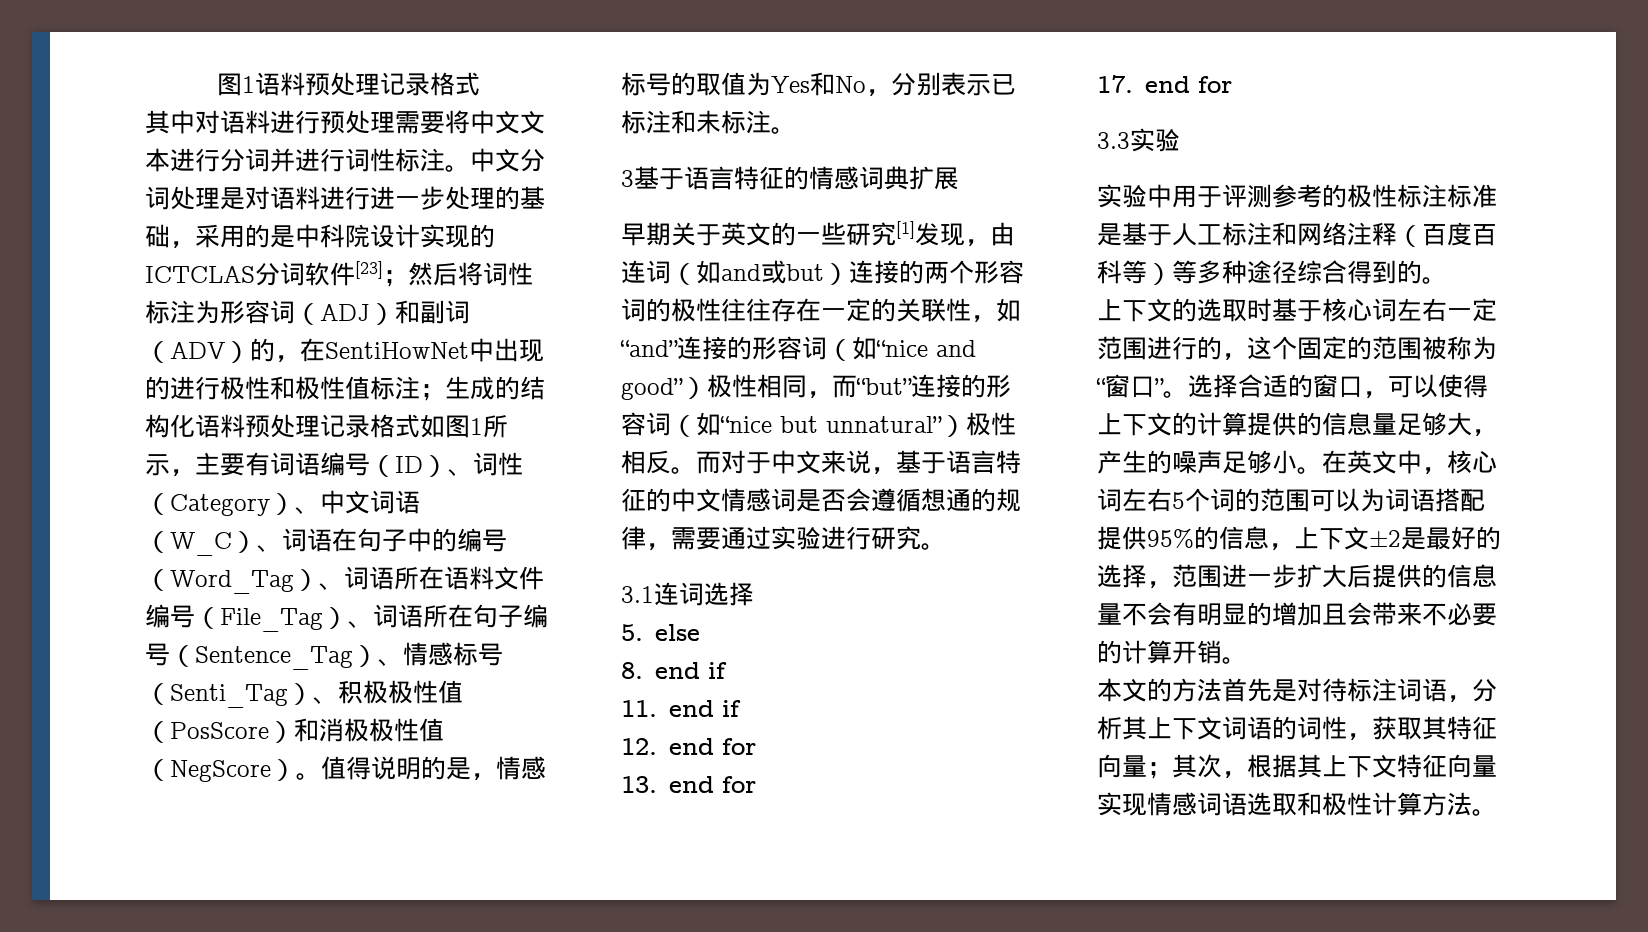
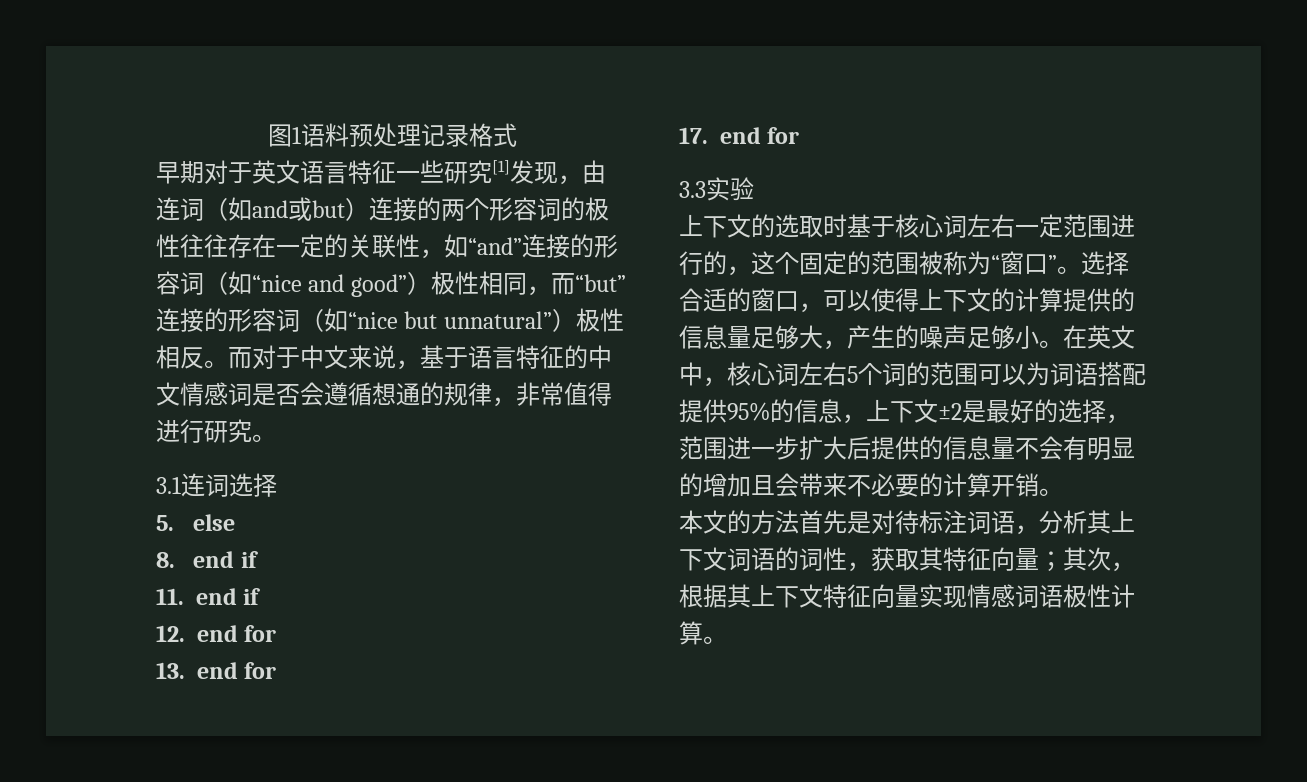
- 其中对语料进行预处理需要将中文文本进行分词并进行词性标注。中文分词处理是对语料进行进一步处理的基础，采用的是中科院设计实现的ICTCLAS分词软件[23]；然后将词性标注为形容词（ADJ）和副词（ADV）的，在SentiHowNet中出现的进行极性和极性值标注；生成的结构化语料预处理记录格式如图1所示，主要有词语编号（ID）、词性（Category）、中文词语（W_C）、词语在句子中的编号（Word_Tag）、词语所在语料文件编号（File_Tag）、词语所在句子编号（Sentence_Tag）、情感标号（Senti_Tag）、积极极性值（PosScore）和消极极性值（NegScore）。值得说明的是，情感标号的取值为Yes和No，分别表示已标注和未标注。
- 3基于语言特征的情感词典扩展
- 早期关于英文的一些研究[1]发现，由连词（如and或but）连接的两个形容词的极性往往存在一定的关联性，如“and”连接的形容词（如“nice and good”）极性相同，而“but”连接的形容词（如“nice but unnatural”）极性相反。
+ 早期对于英文语言特征一些研究[1]发现，由连词（如and或but）连接的两个形容词的极性往往存在一定的关联性，如“and”连接的形容词（如“nice and good”）极性相同，而“but”连接的形容词（如“nice but unnatural”）极性相反。
- 而对于中文来说，基于语言特征的中文情感词是否会遵循想通的规律，需要通过实验进行研究。
+ 而对于中文来说，基于语言特征的中文情感词是否会遵循想通的规律，非常值得进行研究。
- 实验中用于评测参考的极性标注标准是基于人工标注和网络注释（百度百科等）等多种途径综合得到的。
- 本文的方法首先是对待标注词语，分析其上下文词语的词性，获取其特征向量；其次，根据其上下文特征向量实现情感词语选取和极性计算方法。
+ 本文的方法首先是对待标注词语，分析其上下文词语的词性，获取其特征向量；其次，根据其上下文特征向量实现情感词语极性计算。

